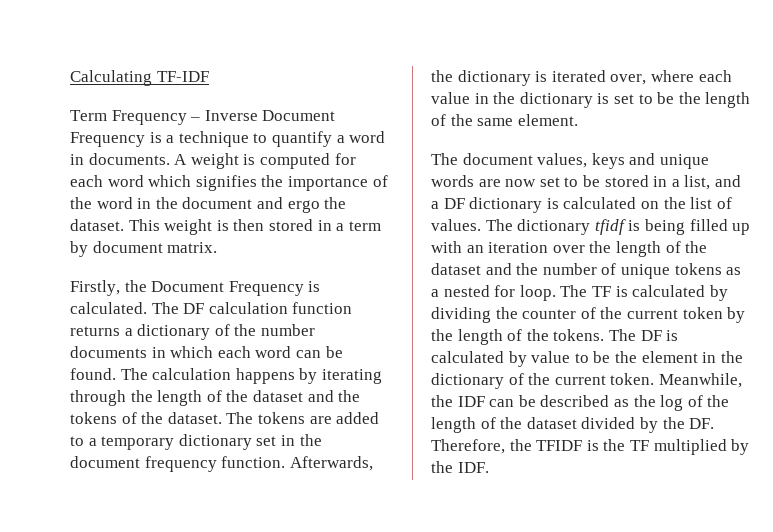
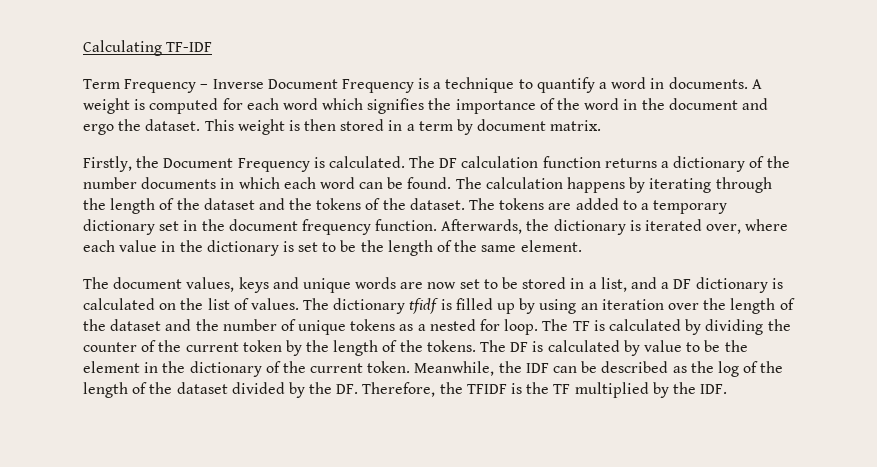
- The dictionary tfidf is being filled up with an iteration over the length of the dataset and the number of unique tokens as a nested for loop.
+ The dictionary tfidf is filled up by using an iteration over the length of the dataset and the number of unique tokens as a nested for loop.

